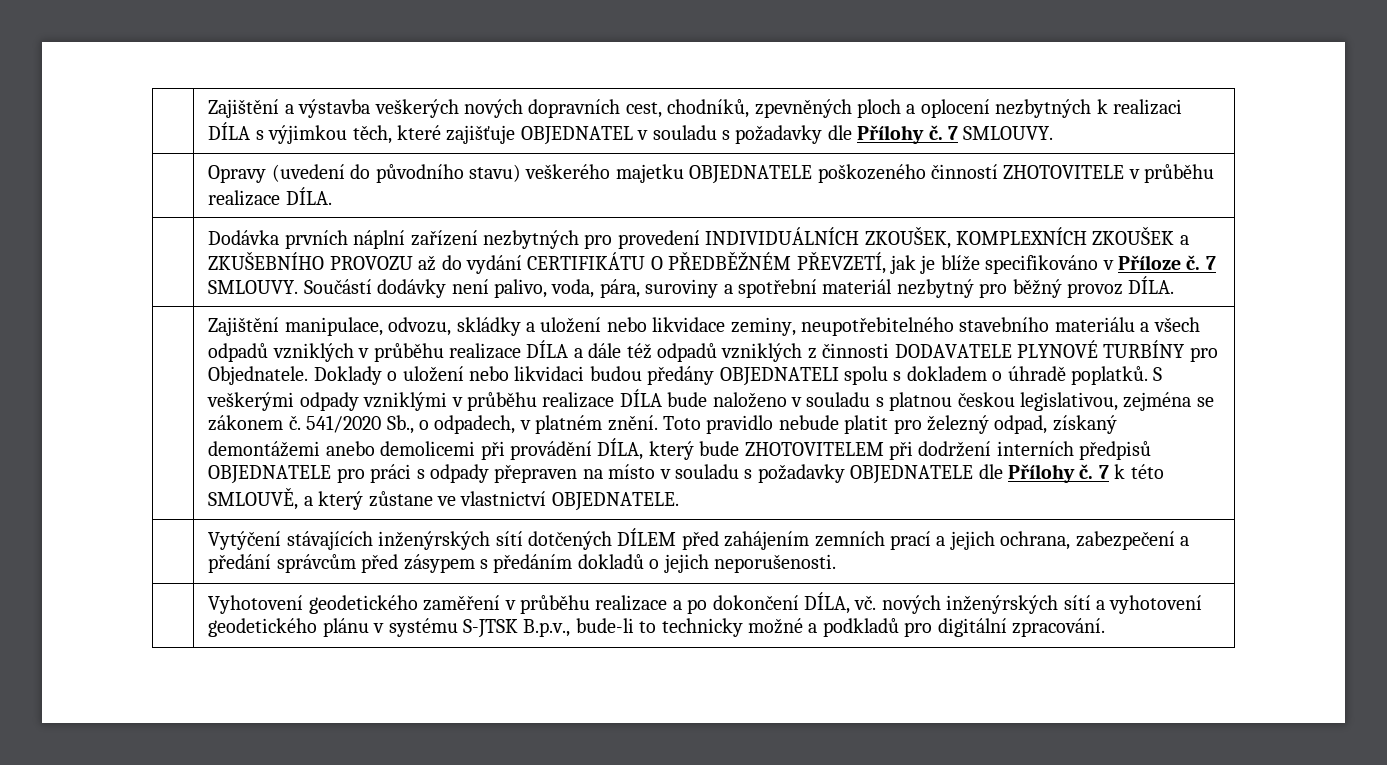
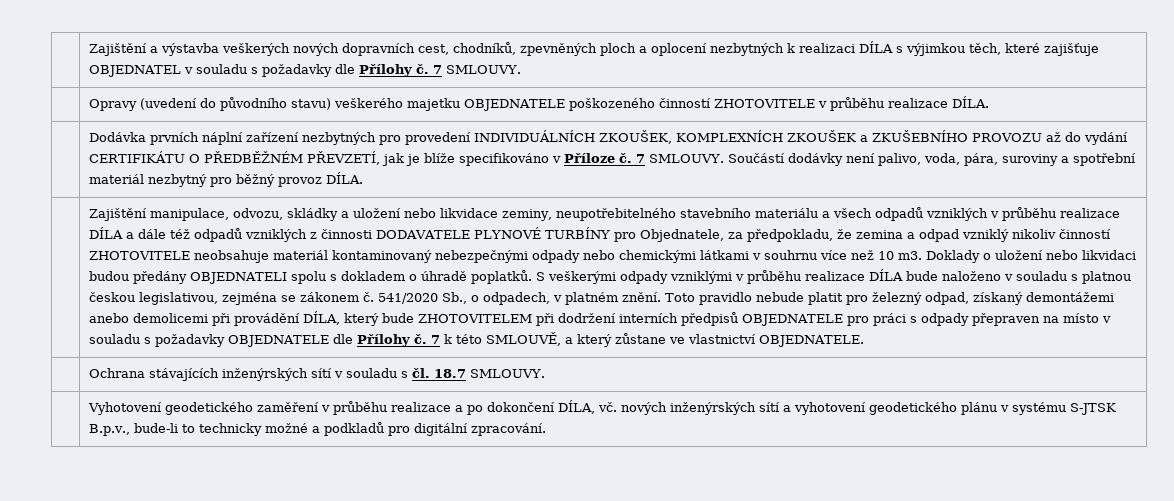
- Zajištění manipulace, odvozu, skládky a uložení nebo likvidace zeminy, neupotřebitelného stavebního materiálu a všech odpadů vzniklých v průběhu realizace DÍLA a dále též odpadů vzniklých z činnosti DODAVATELE PLYNOVÉ TURBÍNY pro Objednatele.
+ Zajištění manipulace, odvozu, skládky a uložení nebo likvidace zeminy, neupotřebitelného stavebního materiálu a všech odpadů vzniklých v průběhu realizace DÍLA a dále též odpadů vzniklých z činnosti DODAVATELE PLYNOVÉ TURBÍNY pro Objednatele, za předpokladu, že zemina a odpad vzniklý nikoliv činností ZHOTOVITELE neobsahuje materiál kontaminovaný nebezpečnými odpady nebo chemickými látkami v souhrnu více než 10 m3.
- | Vytýčení stávajících inženýrských sítí dotčených DÍLEM před zahájením zemních prací a jejich ochrana, zabezpečení a předání správcům před zásypem s předáním dokladů o jejich neporušenosti.
+ | Ochrana stávajících inženýrských sítí v souladu s čl. 18.7 SMLOUVY.

